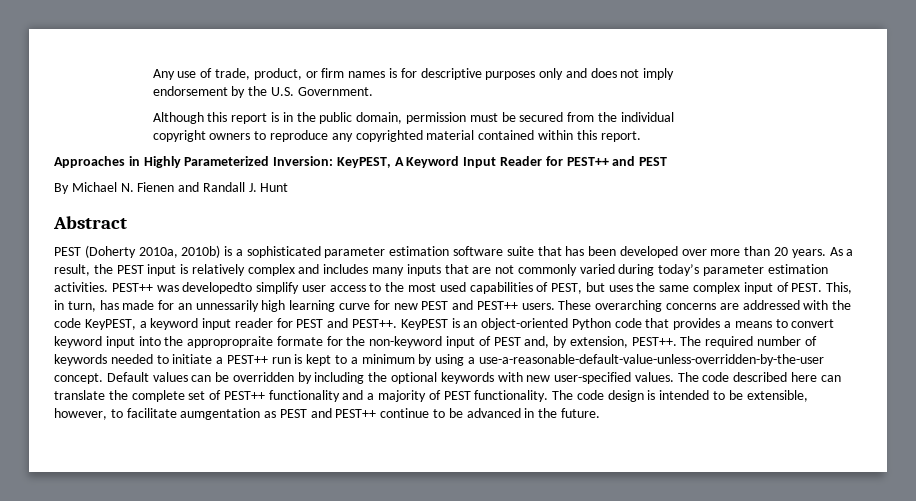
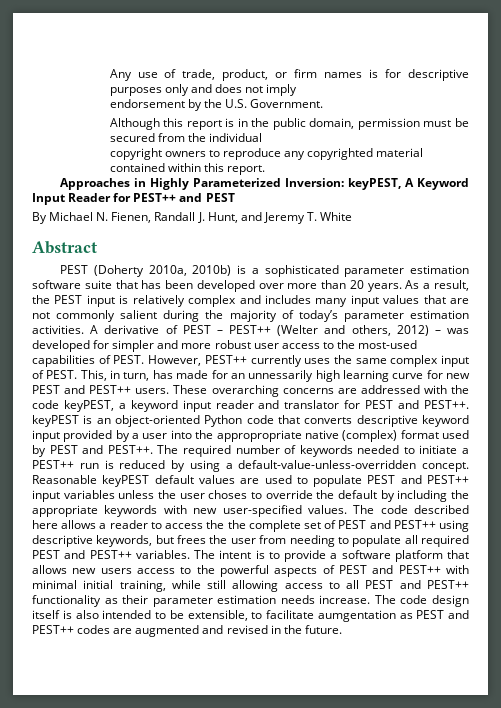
- Approaches in Highly Parameterized Inversion: KeyPEST, A Keyword Input Reader for PEST++ and PEST
+ Approaches in Highly Parameterized Inversion: keyPEST, A Keyword Input Reader for PEST++ and PEST
- By Michael N. Fienen and Randall J. Hunt
+ By Michael N. Fienen, Randall J. Hunt, and Jeremy T. White
- As a result, the PEST input is relatively complex and includes many inputs that are not commonly varied during today’s parameter estimation activities. PEST++ was developedto simplify user access to the most used capabilities of PEST, but uses the same complex input of PEST.
+ As a result, the PEST input is relatively complex and includes many input values that are not commonly salient during the majority of today’s parameter estimation activities. A derivative of PEST – PEST++ (Welter and others, 2012) – was developed for simpler and more robust user access to the most-used capabilities of PEST. However, PEST++ currently uses the same complex input of PEST.
- These overarching concerns are addressed with the code KeyPEST, a keyword input reader for PEST and PEST++. KeyPEST is an object-oriented Python code that provides a means to convert keyword input into the appropropraite formate for the non-keyword input of PEST and, by extension, PEST++.
+ These overarching concerns are addressed with the code keyPEST, a keyword input reader and translator for PEST and PEST++. keyPEST is an object-oriented Python code that converts descriptive keyword input provided by a user into the appropropriate native (complex) format used by PEST and PEST++.
- The required number of keywords needed to initiate a PEST++ run is kept to a minimum by using a use-a-reasonable-default-value-unless-overridden-by-the-user concept. Default values can be overridden by including the optional keywords with new user-specified values.
+ The required number of keywords needed to initiate a PEST++ run is reduced by using a default-value-unless-overridden concept. Reasonable keyPEST default values are used to populate PEST and PEST++ input variables unless the user choses to override the default by including the appropriate keywords with new user-specified values.
- The code described here can translate the complete set of PEST++ functionality and a majority of PEST functionality. The code design is intended to be extensible, however, to facilitate aumgentation as PEST and PEST++ continue to be advanced in the future.
+ The code described here allows a reader to access the the complete set of PEST and PEST++ using descriptive keywords, but frees the user from needing to populate all required PEST and PEST++ variables. The intent is to provide a software platform that allows new users access to the powerful aspects of PEST and PEST++ with minimal initial training, while still allowing access to all PEST and PEST++ functionality as their parameter estimation needs increase. The code design itself is also intended to be extensible, to facilitate aumgentation as PEST and PEST++ codes are augmented and revised in the future.

